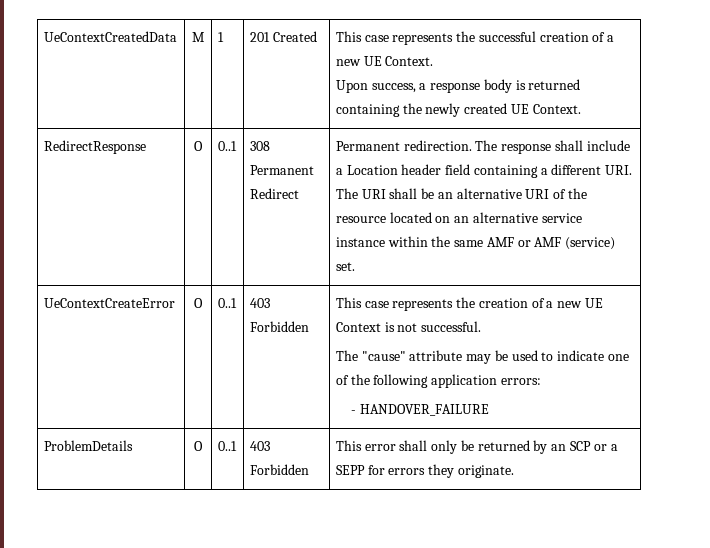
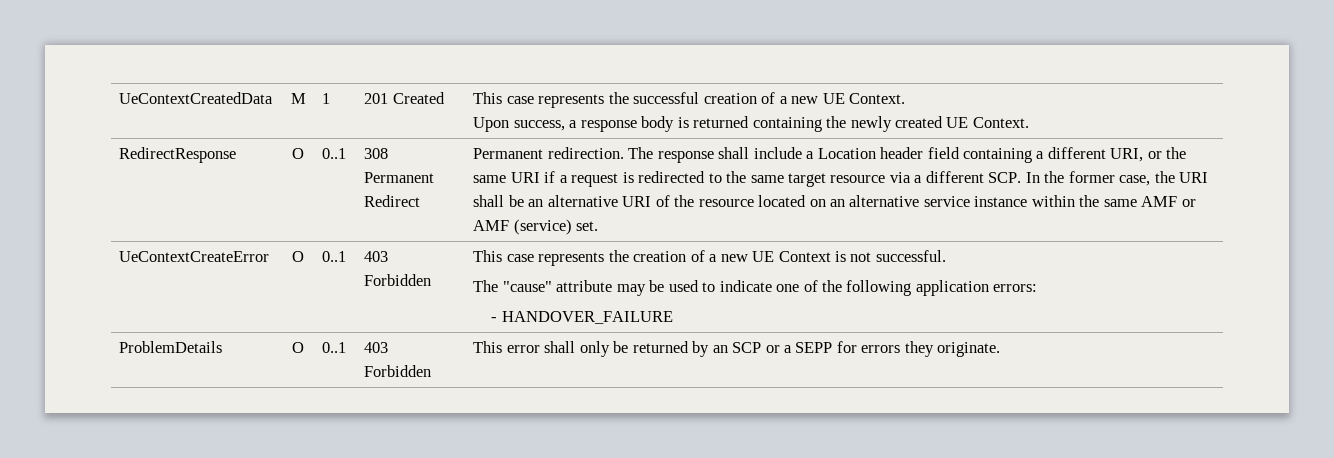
- The response shall include a Location header field containing a different URI. The URI shall be an alternative URI of the resource located on an alternative service instance within the same AMF or AMF (service) set.
+ The response shall include a Location header field containing a different URI, or the same URI if a request is redirected to the same target resource via a different SCP. In the former case, the URI shall be an alternative URI of the resource located on an alternative service instance within the same AMF or AMF (service) set.

